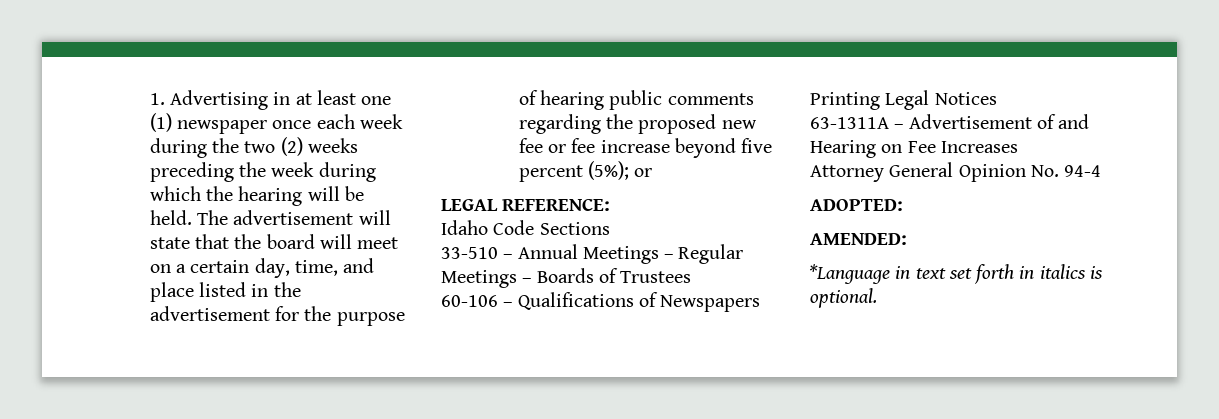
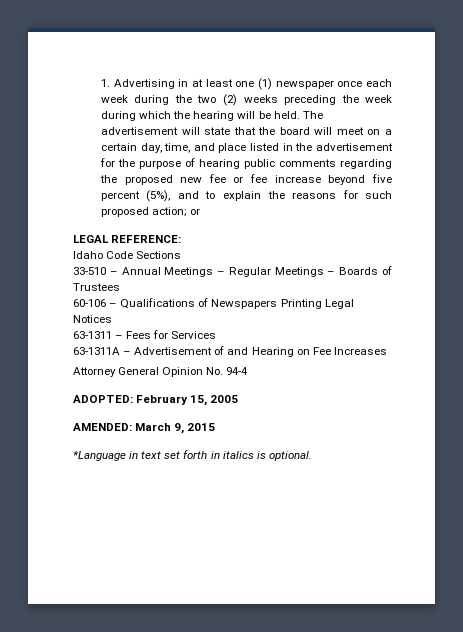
- The advertisement will state that the board will meet on a certain day, time, and place listed in the advertisement for the purpose of hearing public comments regarding the proposed new fee or fee increase beyond five percent (5%); or
+ The advertisement will state that the board will meet on a certain day, time, and place listed in the advertisement for the purpose of hearing public comments regarding the proposed new fee or fee increase beyond five percent (5%), and to explain the reasons for such proposed action; or
+ 63-1311 – Fees for Services
- ADOPTED:
- AMENDED:
+ ADOPTED: February 15, 2005
+ AMENDED: March 9, 2015

